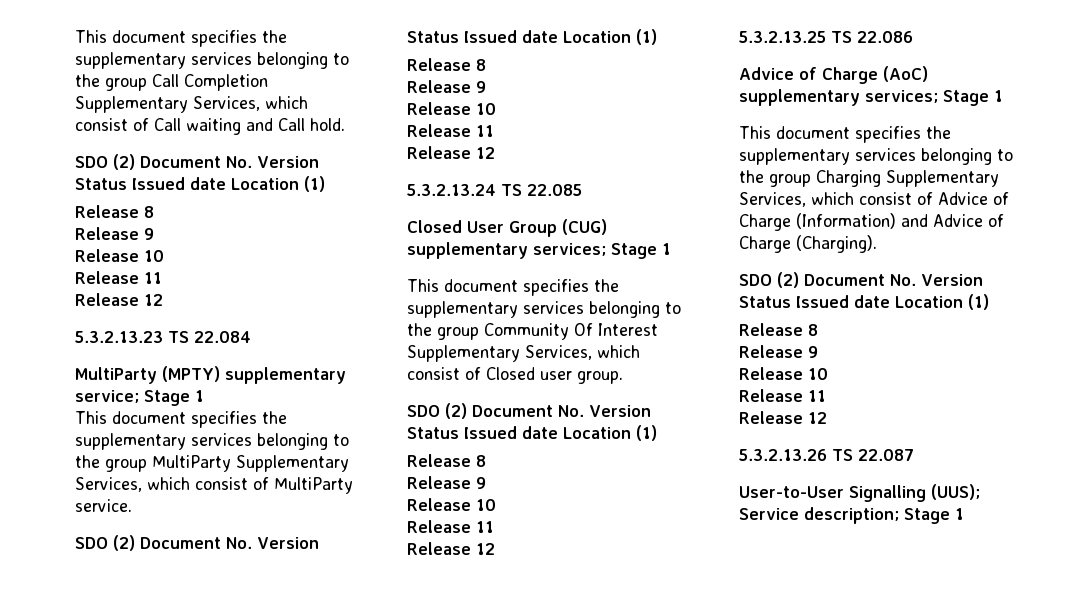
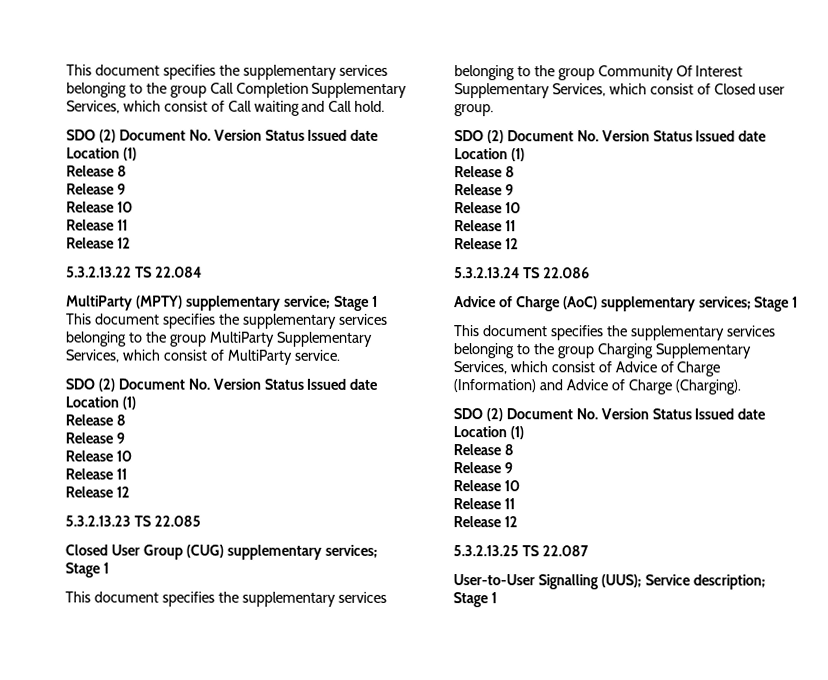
- 5.3.2.13.23 TS 22.084
+ 5.3.2.13.22 TS 22.084
- 5.3.2.13.24 TS 22.085
+ 5.3.2.13.23 TS 22.085
- 5.3.2.13.25 TS 22.086
+ 5.3.2.13.24 TS 22.086
- 5.3.2.13.26 TS 22.087
+ 5.3.2.13.25 TS 22.087

